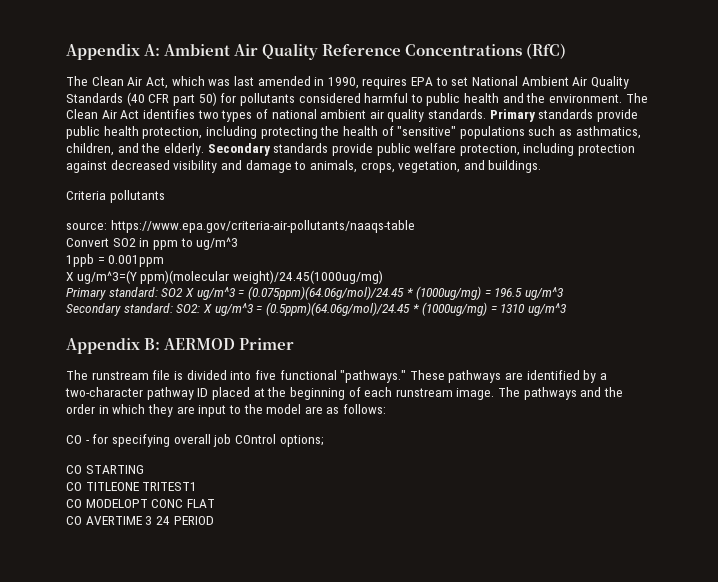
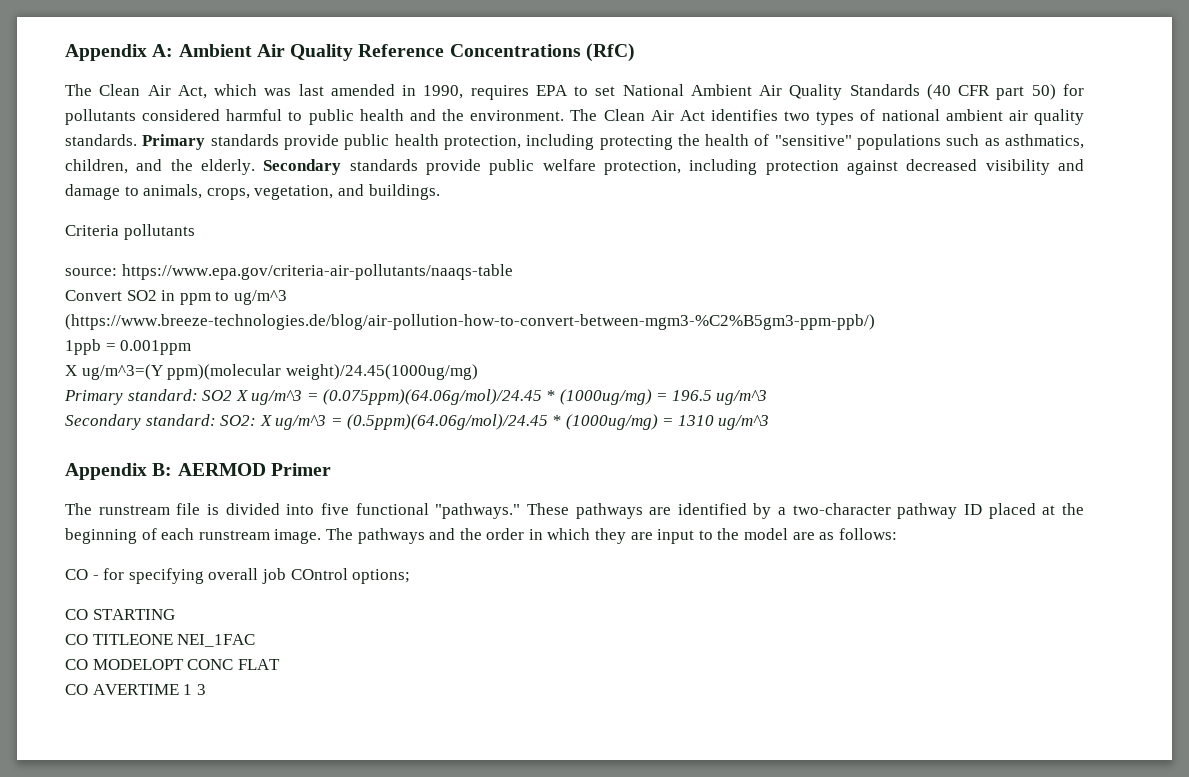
- Convert SO2 in ppm to ug/m^3
+ Convert SO2 in ppm to ug/m^3 (https://www.breeze-technologies.de/blog/air-pollution-how-to-convert-between-mgm3-%C2%B5gm3-ppm-ppb/)
- CO TITLEONE TRITEST1
+ CO TITLEONE NEI_1FAC
- CO AVERTIME 3 24 PERIOD
+ CO AVERTIME 1 3

